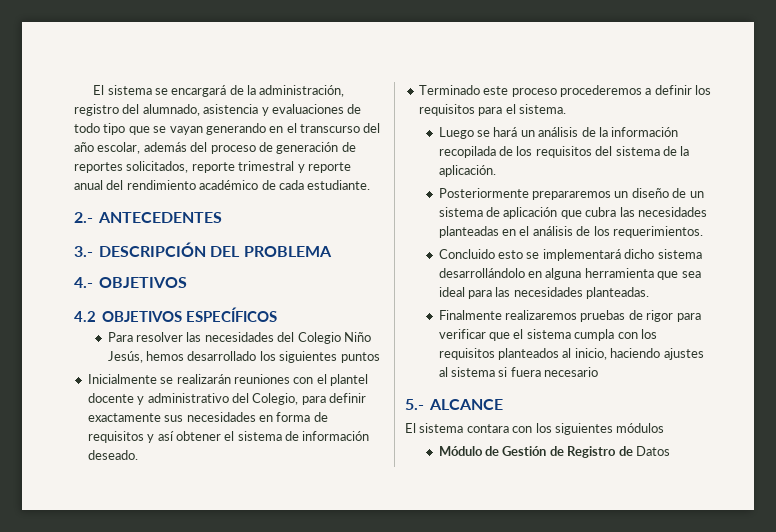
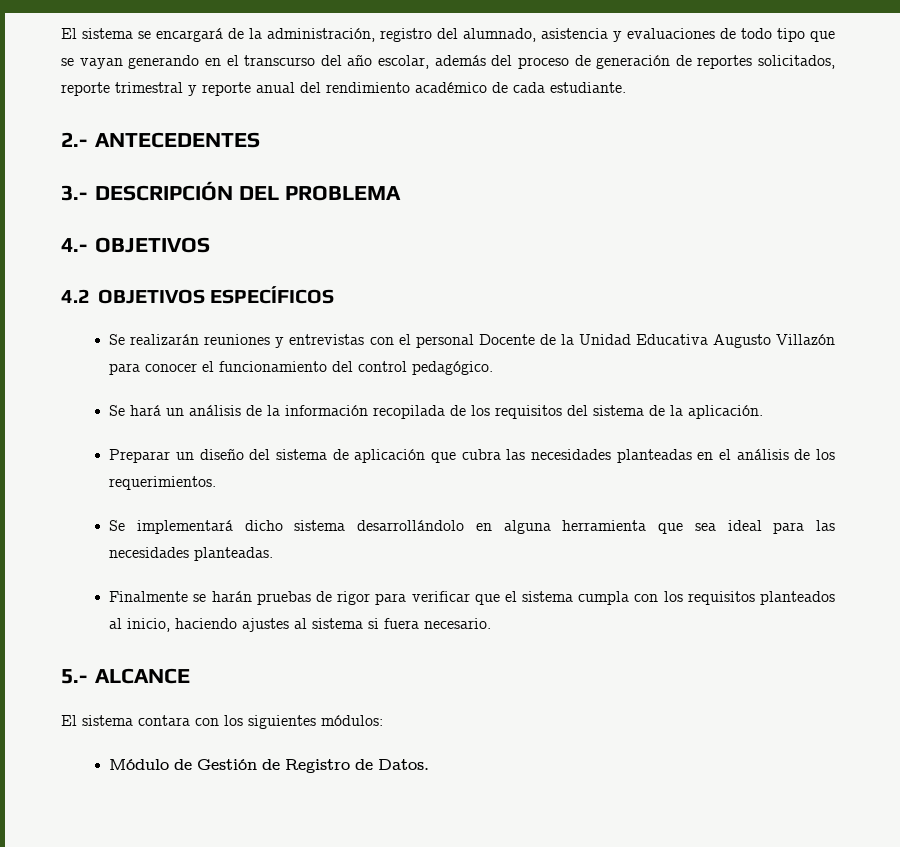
- Para resolver las necesidades del Colegio Niño Jesús, hemos desarrollado los siguientes puntos
- Inicialmente se realizarán reuniones con el plantel docente y administrativo del Colegio, para definir exactamente sus necesidades en forma de requisitos y así obtener el sistema de información deseado.
- Terminado este proceso procederemos a definir los requisitos para el sistema.
- Luego se hará un análisis de la información recopilada de los requisitos del sistema de la aplicación.
+ Se realizarán reuniones y entrevistas con el personal Docente de la Unidad Educativa Augusto Villazón para conocer el funcionamiento del control pedagógico.
+ Se hará un análisis de la información recopilada de los requisitos del sistema de la aplicación.
- Posteriormente prepararemos un diseño de un sistema de aplicación que cubra las necesidades planteadas en el análisis de los requerimientos.
+ Preparar un diseño del sistema de aplicación que cubra las necesidades planteadas en el análisis de los requerimientos.
- Concluido esto se implementará dicho sistema desarrollándolo en alguna herramienta que sea ideal para las necesidades planteadas.
+ Se implementará dicho sistema desarrollándolo en alguna herramienta que sea ideal para las necesidades planteadas.
- Finalmente realizaremos pruebas de rigor para verificar que el sistema cumpla con los requisitos planteados al inicio, haciendo ajustes al sistema si fuera necesario
+ Finalmente se harán pruebas de rigor para verificar que el sistema cumpla con los requisitos planteados al inicio, haciendo ajustes al sistema si fuera necesario.
- El sistema contara con los siguientes módulos
+ El sistema contara con los siguientes módulos:
- Módulo de Gestión de Registro de Datos
+ Módulo de Gestión de Registro de Datos.

